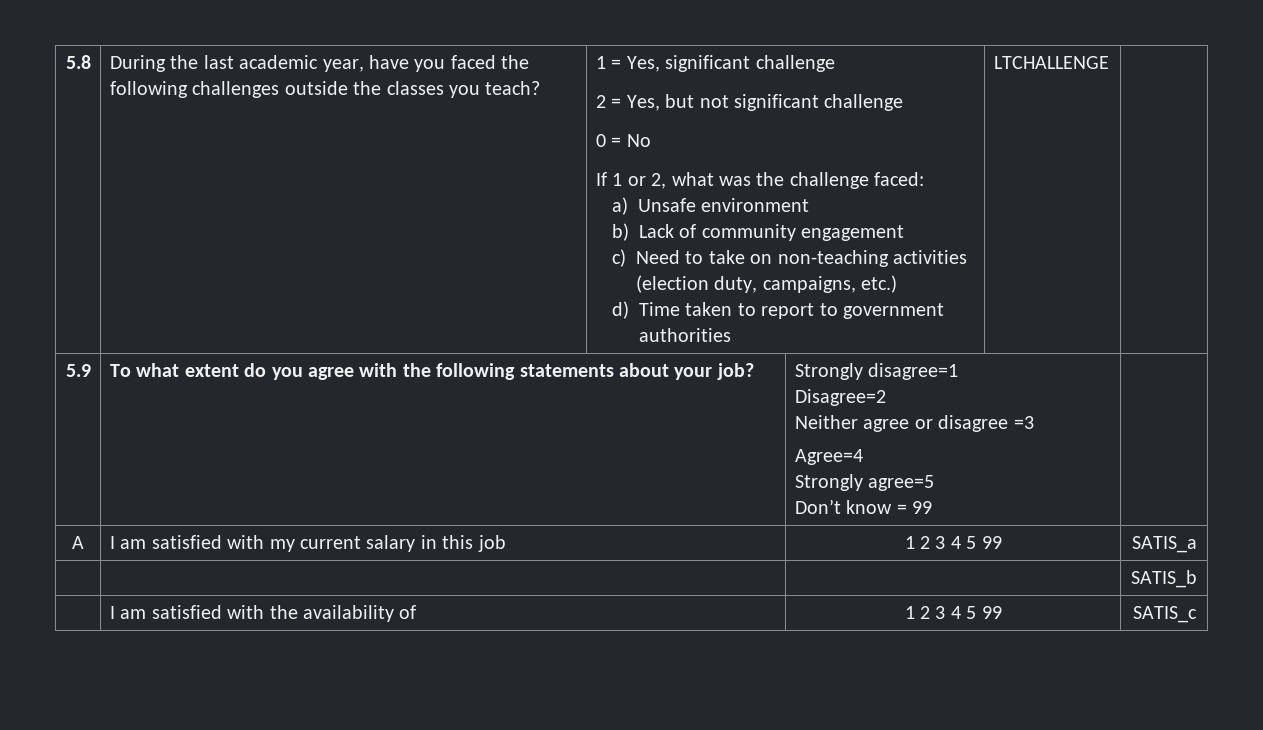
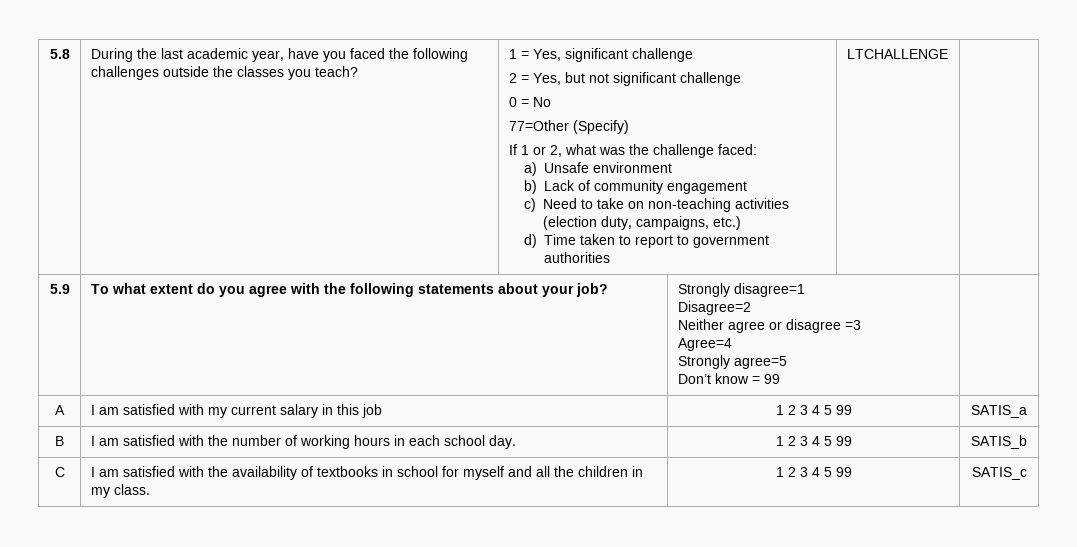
+ 77=Other (Specify)
- | | | SATIS_b
+ B | I am satisfied with the number of working hours in each school day. | 1 2 3 4 5 99 | SATIS_b
- | I am satisfied with the availability of | 1 2 3 4 5 99 | SATIS_c
+ C | I am satisfied with the availability of textbooks in school for myself and all the children in my class. | 1 2 3 4 5 99 | SATIS_c

